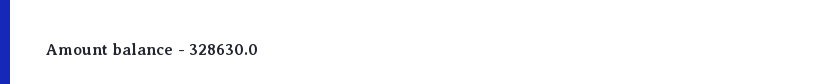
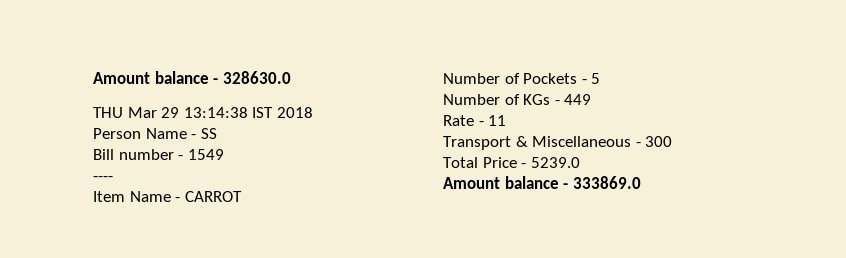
+ THU Mar 29 13:14:38 IST 2018
+ Person Name - SS
+ Bill number - 1549
+ ----
+ Item Name - CARROT
+ Number of Pockets - 5
+ Number of KGs - 449
+ Rate - 11
+ Transport & Miscellaneous - 300
+ Total Price - 5239.0
+ Amount balance - 333869.0

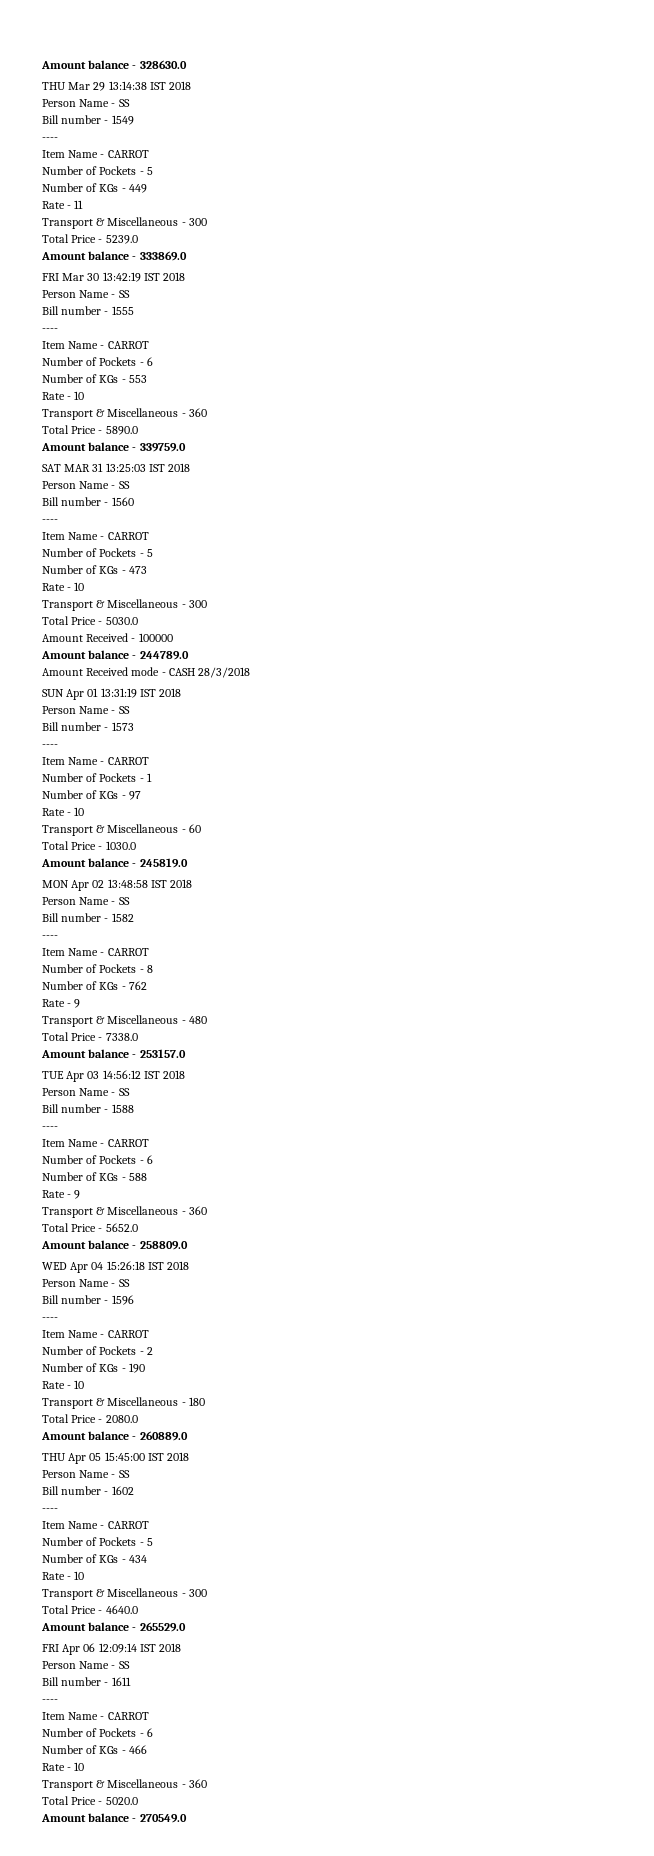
+ FRI Mar 30 13:42:19 IST 2018
+ Person Name - SS
+ Bill number - 1555
+ ----
+ Item Name - CARROT
+ Number of Pockets - 6
+ Number of KGs - 553
+ Rate - 10
+ Transport & Miscellaneous - 360
+ Total Price - 5890.0
+ Amount balance - 339759.0
+ SAT MAR 31 13:25:03 IST 2018
+ Person Name - SS
+ Bill number - 1560
+ ----
+ Item Name - CARROT
+ Number of Pockets - 5
+ Number of KGs - 473
+ Rate - 10
+ Transport & Miscellaneous - 300
+ Total Price - 5030.0
+ Amount Received - 100000
+ Amount balance - 244789.0
+ Amount Received mode - CASH 28/3/2018
+ SUN Apr 01 13:31:19 IST 2018
+ Person Name - SS
+ Bill number - 1573
+ ----
+ Item Name - CARROT
+ Number of Pockets - 1
+ Number of KGs - 97
+ Rate - 10
+ Transport & Miscellaneous - 60
+ Total Price - 1030.0
+ Amount balance - 245819.0
+ MON Apr 02 13:48:58 IST 2018
+ Person Name - SS
+ Bill number - 1582
+ ----
+ Item Name - CARROT
+ Number of Pockets - 8
+ Number of KGs - 762
+ Rate - 9
+ Transport & Miscellaneous - 480
+ Total Price - 7338.0
+ Amount balance - 253157.0
+ TUE Apr 03 14:56:12 IST 2018
+ Person Name - SS
+ Bill number - 1588
+ ----
+ Item Name - CARROT
+ Number of Pockets - 6
+ Number of KGs - 588
+ Rate - 9
+ Transport & Miscellaneous - 360
+ Total Price - 5652.0
+ Amount balance - 258809.0
+ WED Apr 04 15:26:18 IST 2018
+ Person Name - SS
+ Bill number - 1596
+ ----
+ Item Name - CARROT
+ Number of Pockets - 2
+ Number of KGs - 190
+ Rate - 10
+ Transport & Miscellaneous - 180
+ Total Price - 2080.0
+ Amount balance - 260889.0
+ THU Apr 05 15:45:00 IST 2018
+ Person Name - SS
+ Bill number - 1602
+ ----
+ Item Name - CARROT
+ Number of Pockets - 5
+ Number of KGs - 434
+ Rate - 10
+ Transport & Miscellaneous - 300
+ Total Price - 4640.0
+ Amount balance - 265529.0
+ FRI Apr 06 12:09:14 IST 2018
+ Person Name - SS
+ Bill number - 1611
+ ----
+ Item Name - CARROT
+ Number of Pockets - 6
+ Number of KGs - 466
+ Rate - 10
+ Transport & Miscellaneous - 360
+ Total Price - 5020.0
+ Amount balance - 270549.0

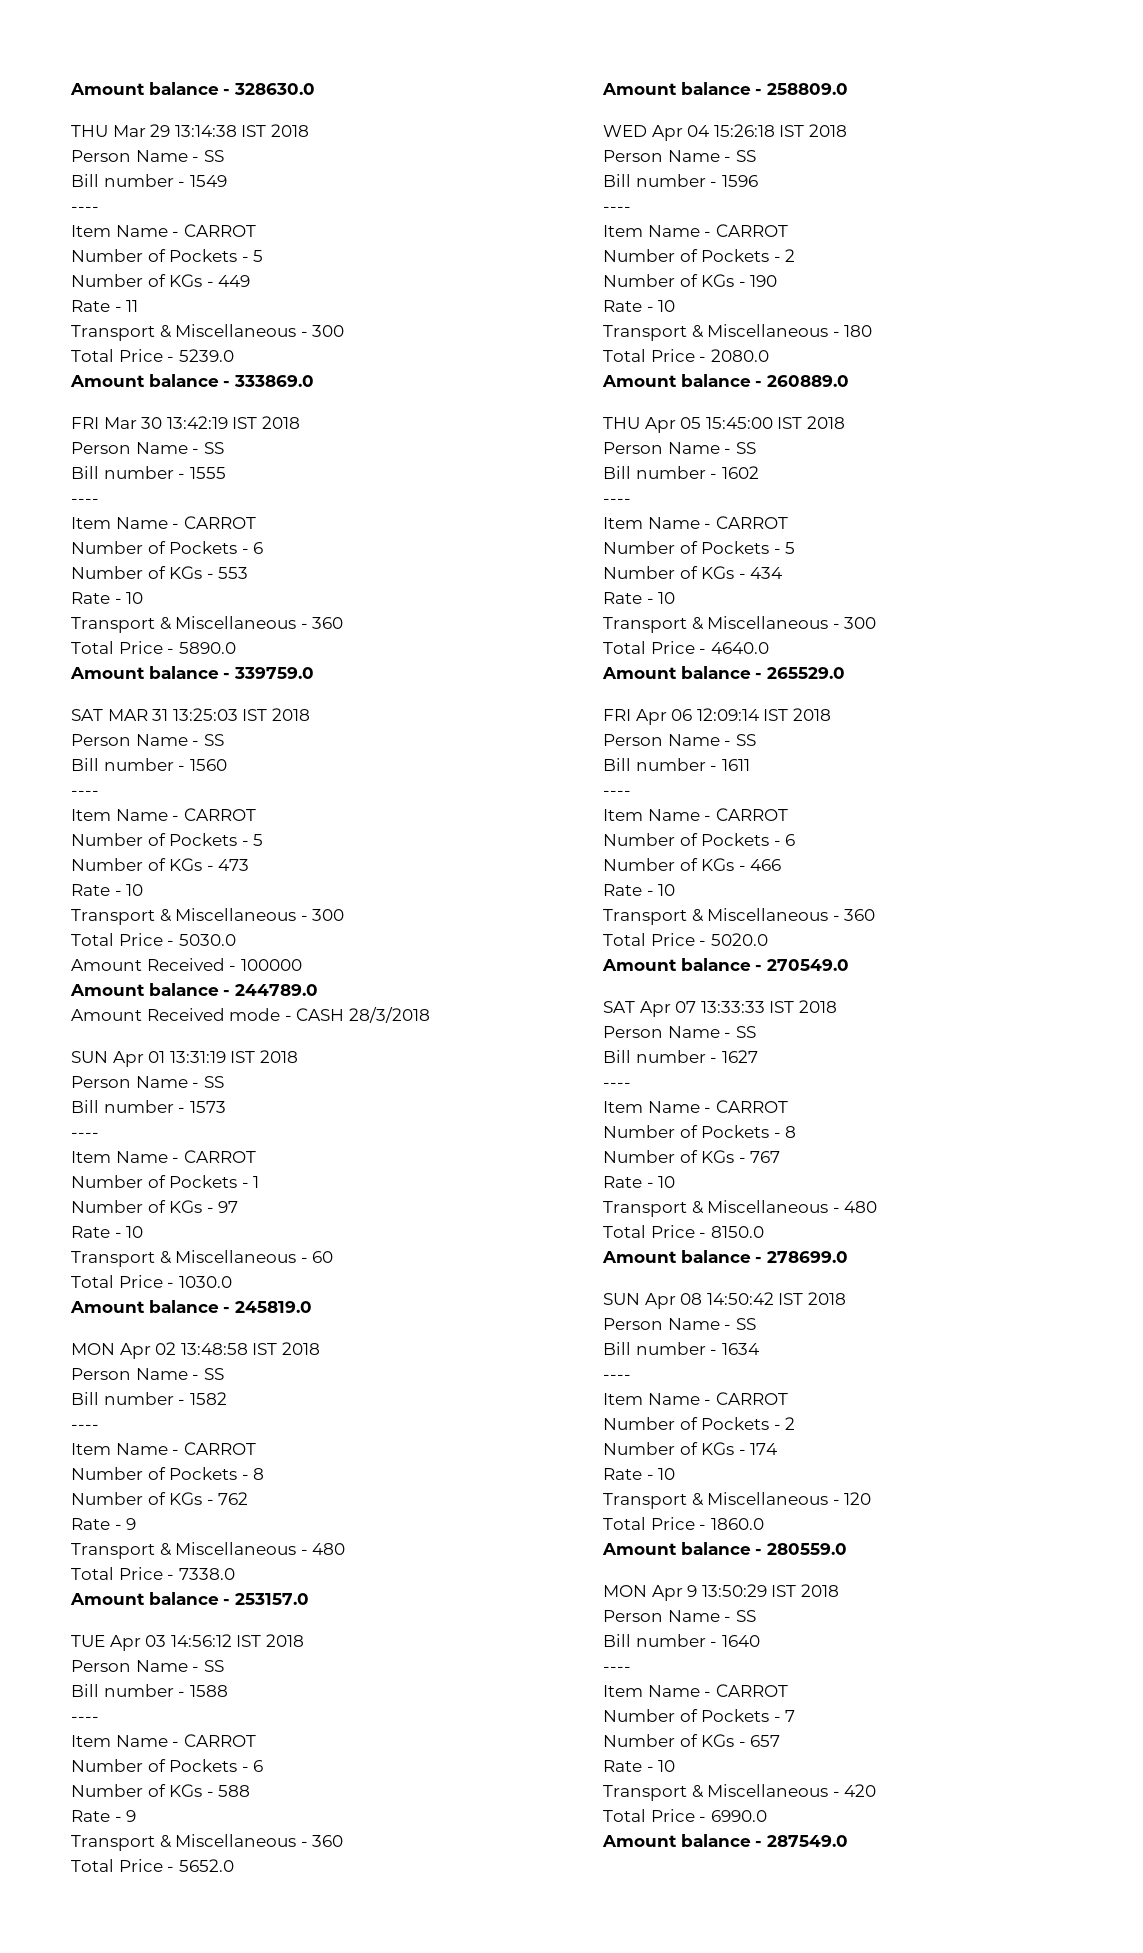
+ SAT Apr 07 13:33:33 IST 2018
+ Person Name - SS
+ Bill number - 1627
+ ----
+ Item Name - CARROT
+ Number of Pockets - 8
+ Number of KGs - 767
+ Rate - 10
+ Transport & Miscellaneous - 480
+ Total Price - 8150.0
+ Amount balance - 278699.0
+ SUN Apr 08 14:50:42 IST 2018
+ Person Name - SS
+ Bill number - 1634
+ ----
+ Item Name - CARROT
+ Number of Pockets - 2
+ Number of KGs - 174
+ Rate - 10
+ Transport & Miscellaneous - 120
+ Total Price - 1860.0
+ Amount balance - 280559.0
+ MON Apr 9 13:50:29 IST 2018
+ Person Name - SS
+ Bill number - 1640
+ ----
+ Item Name - CARROT
+ Number of Pockets - 7
+ Number of KGs - 657
+ Rate - 10
+ Transport & Miscellaneous - 420
+ Total Price - 6990.0
+ Amount balance - 287549.0

